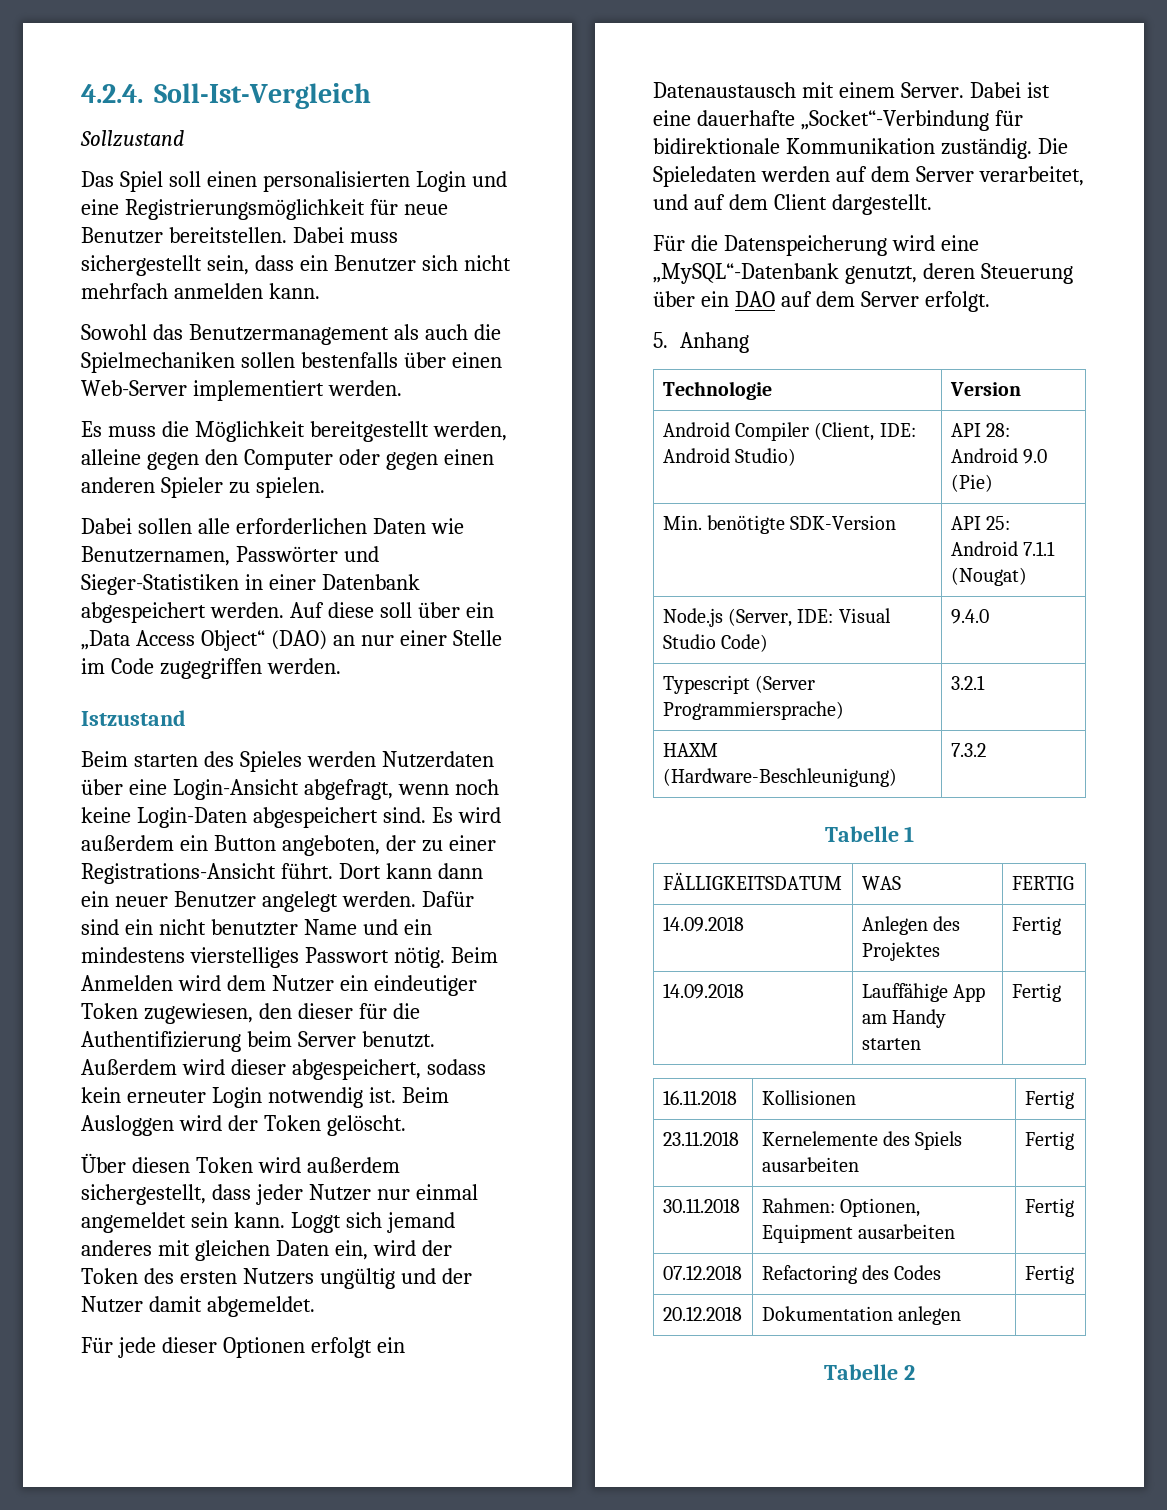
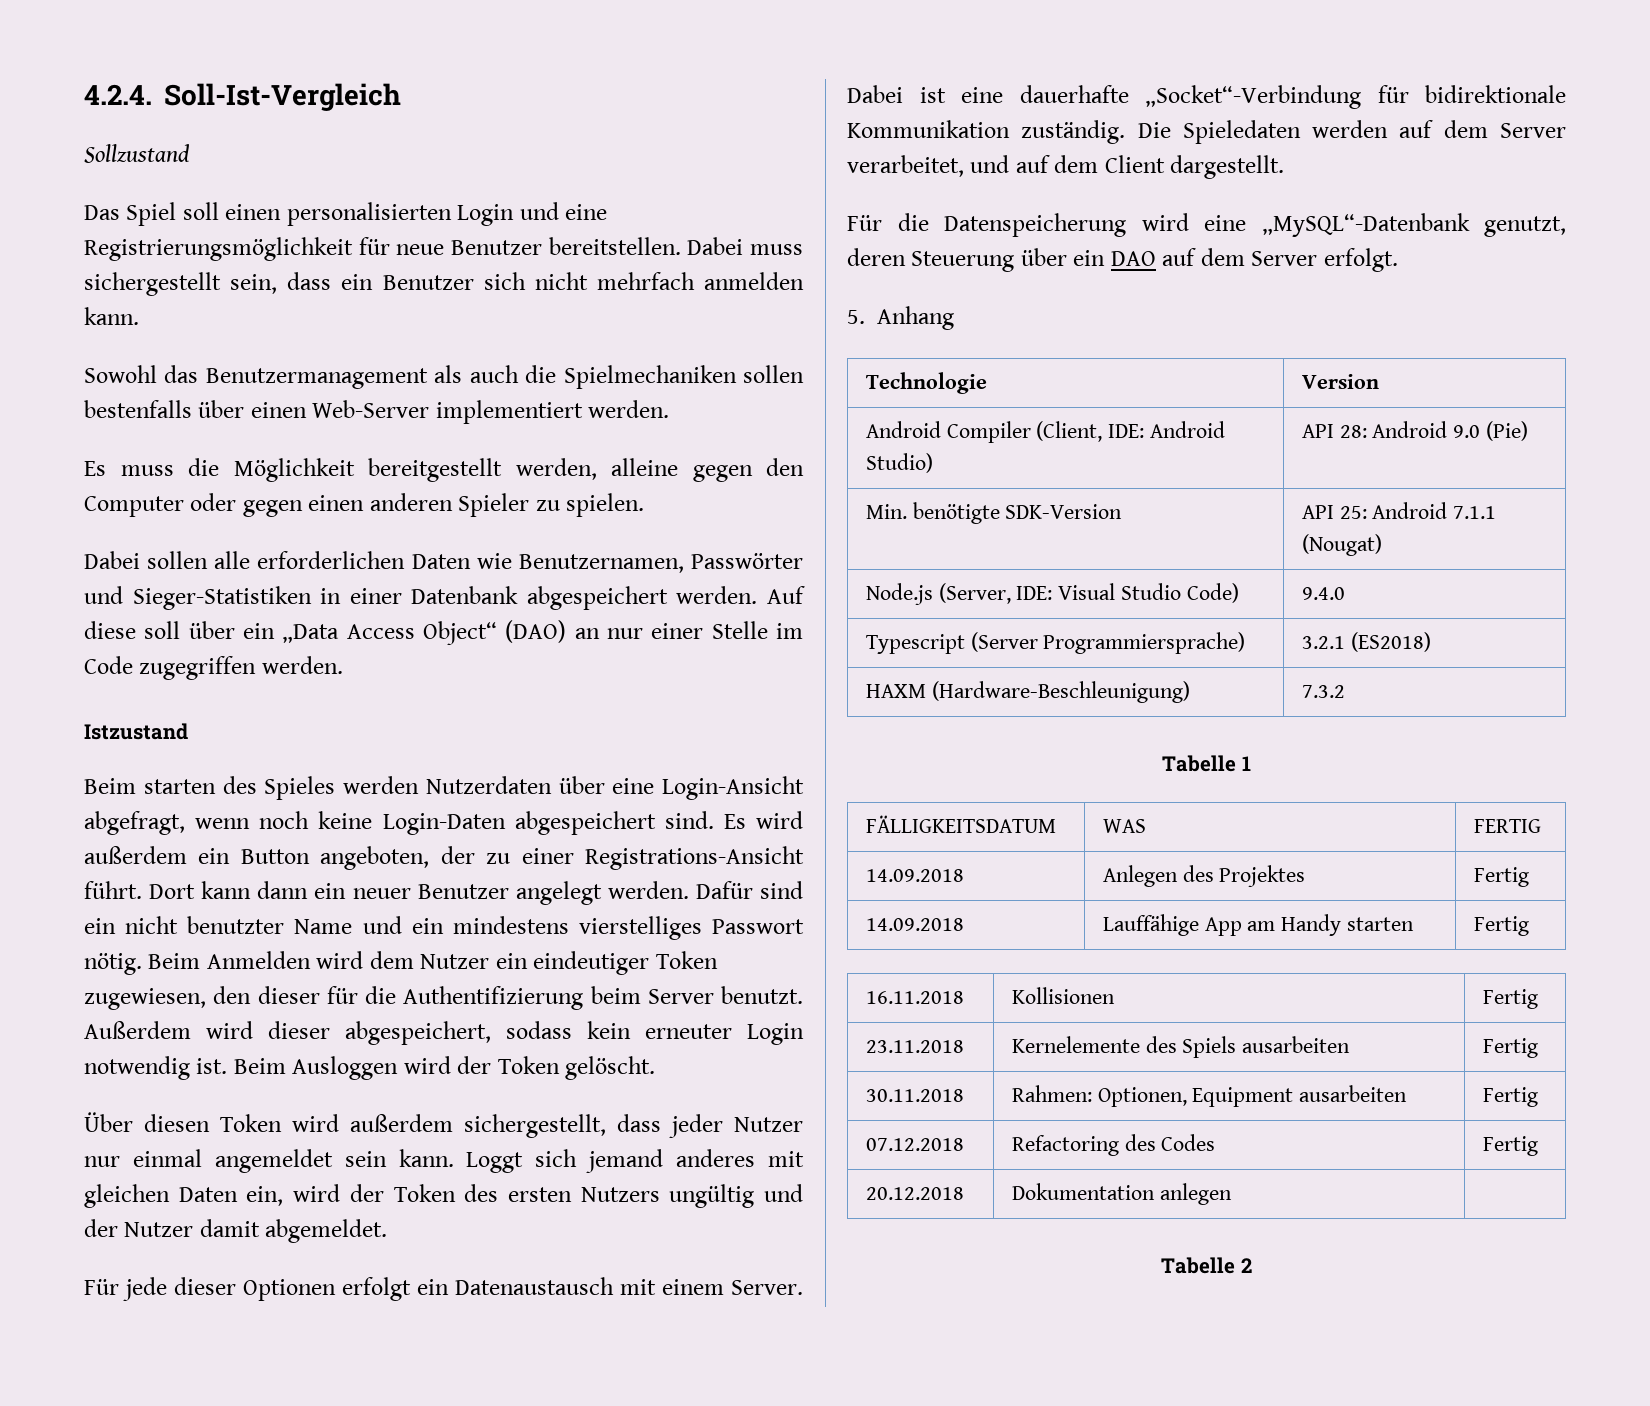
- Typescript (Server Programmiersprache) | 3.2.1
+ Typescript (Server Programmiersprache) | 3.2.1 (ES2018)

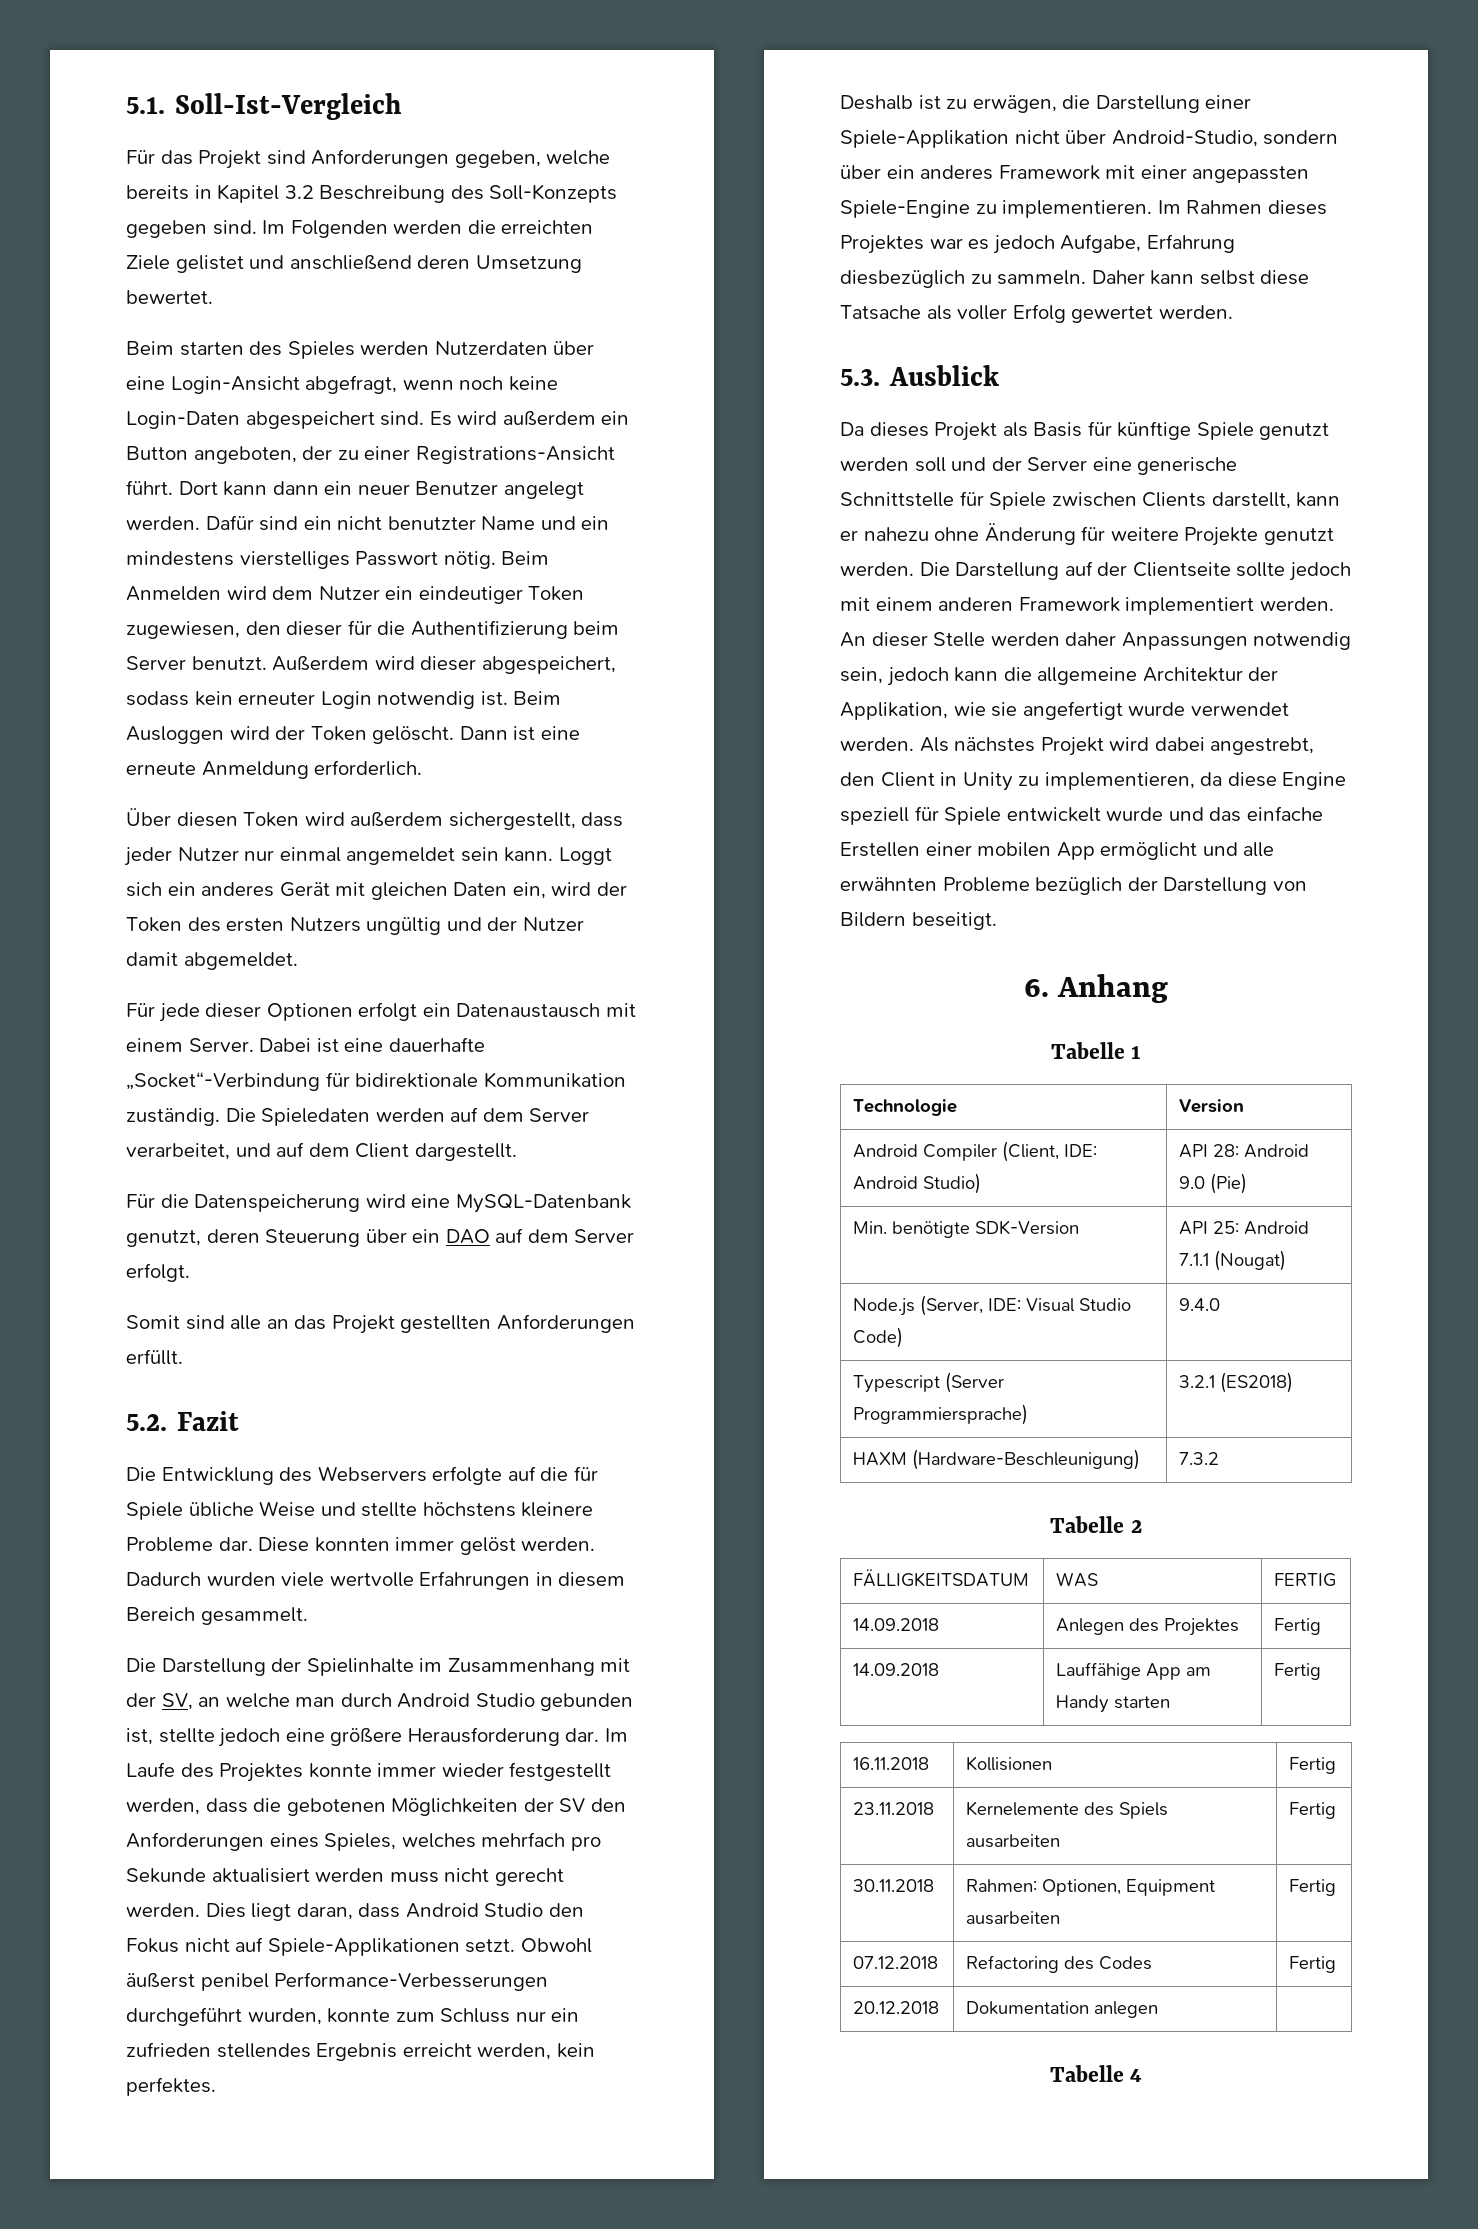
- 4.2.4. Soll-Ist-Vergleich
+ 5.1. Soll-Ist-Vergleich
- Sollzustand
- Das Spiel soll einen personalisierten Login und eine Registrierungsmöglichkeit für neue Benutzer bereitstellen. Dabei muss sichergestellt sein, dass ein Benutzer sich nicht mehrfach anmelden kann.
- Sowohl das Benutzermanagement als auch die Spielmechaniken sollen bestenfalls über einen Web-Server implementiert werden.
- Es muss die Möglichkeit bereitgestellt werden, alleine gegen den Computer oder gegen einen anderen Spieler zu spielen.
- Dabei sollen alle erforderlichen Daten wie Benutzernamen, Passwörter und Sieger-Statistiken in einer Datenbank abgespeichert werden. Auf diese soll über ein „Data Access Object“ (DAO) an nur einer Stelle im Code zugegriffen werden.
- Istzustand
+ Für das Projekt sind Anforderungen gegeben, welche bereits in Kapitel 3.2 Beschreibung des Soll-Konzepts gegeben sind. Im Folgenden werden die erreichten Ziele gelistet und anschließend deren Umsetzung bewertet.
+ Dann ist eine erneute Anmeldung erforderlich.
- Loggt sich jemand anderes mit gleichen Daten ein, wird der Token des ersten Nutzers ungültig und der Nutzer damit abgemeldet.
+ Loggt sich ein anderes Gerät mit gleichen Daten ein, wird der Token des ersten Nutzers ungültig und der Nutzer damit abgemeldet.
- Für die Datenspeicherung wird eine „MySQL“-Datenbank genutzt, deren Steuerung über ein DAO auf dem Server erfolgt.
+ Für die Datenspeicherung wird eine MySQL-Datenbank genutzt, deren Steuerung über ein DAO auf dem Server erfolgt.
- 5. Anhang
+ Somit sind alle an das Projekt gestellten Anforderungen erfüllt.
+ 5.2. Fazit
+ Die Entwicklung des Webservers erfolgte auf die für Spiele übliche Weise und stellte höchstens kleinere Probleme dar. Diese konnten immer gelöst werden. Dadurch wurden viele wertvolle Erfahrungen in diesem Bereich gesammelt.
+ Die Darstellung der Spielinhalte im Zusammenhang mit der SV, an welche man durch Android Studio gebunden ist, stellte jedoch eine größere Herausforderung dar. Im Laufe des Projektes konnte immer wieder festgestellt werden, dass die gebotenen Möglichkeiten der SV den Anforderungen eines Spieles, welches mehrfach pro Sekunde aktualisiert werden muss nicht gerecht werden. Dies liegt daran, dass Android Studio den Fokus nicht auf Spiele-Applikationen setzt. Obwohl äußerst penibel Performance-Verbesserungen durchgeführt wurden, konnte zum Schluss nur ein zufrieden stellendes Ergebnis erreicht werden, kein perfektes.
+ Deshalb ist zu erwägen, die Darstellung einer Spiele-Applikation nicht über Android-Studio, sondern über ein anderes Framework mit einer angepassten Spiele-Engine zu implementieren. Im Rahmen dieses Projektes war es jedoch Aufgabe, Erfahrung diesbezüglich zu sammeln. Daher kann selbst diese Tatsache als voller Erfolg gewertet werden.
+ 5.3. Ausblick
+ Da dieses Projekt als Basis für künftige Spiele genutzt werden soll und der Server eine generische Schnittstelle für Spiele zwischen Clients darstellt, kann er nahezu ohne Änderung für weitere Projekte genutzt werden. Die Darstellung auf der Clientseite sollte jedoch mit einem anderen Framework implementiert werden. An dieser Stelle werden daher Anpassungen notwendig sein, jedoch kann die allgemeine Architektur der Applikation, wie sie angefertigt wurde verwendet werden. Als nächstes Projekt wird dabei angestrebt, den Client in Unity zu implementieren, da diese Engine speziell für Spiele entwickelt wurde und das einfache Erstellen einer mobilen App ermöglicht und alle erwähnten Probleme bezüglich der Darstellung von Bildern beseitigt.
+ 6. Anhang
+ Tabelle 1
- Tabelle 1
+ Tabelle 2
- Tabelle 2
+ Tabelle 4

